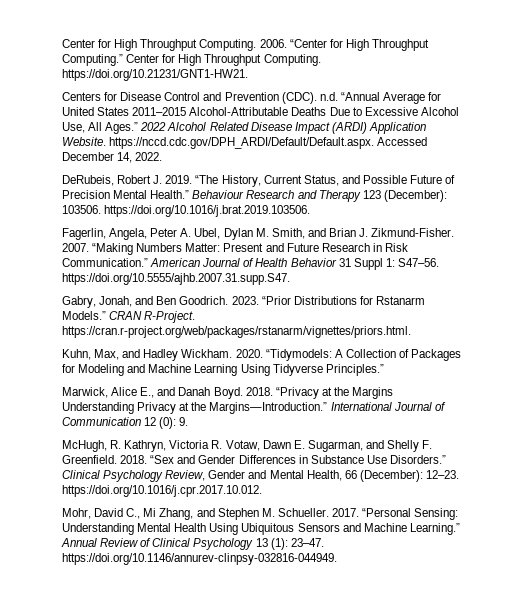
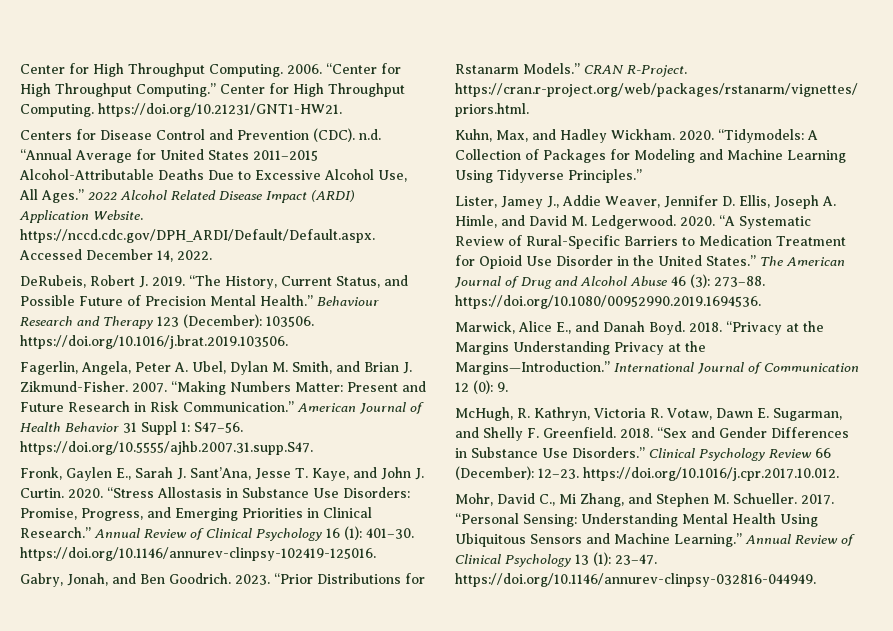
+ Fronk, Gaylen E., Sarah J. Sant’Ana, Jesse T. Kaye, and John J. Curtin. 2020. “Stress Allostasis in Substance Use Disorders: Promise, Progress, and Emerging Priorities in Clinical Research.” Annual Review of Clinical Psychology 16 (1): 401–30. https://doi.org/10.1146/annurev-clinpsy-102419-125016.
+ Lister, Jamey J., Addie Weaver, Jennifer D. Ellis, Joseph A. Himle, and David M. Ledgerwood. 2020. “A Systematic Review of Rural-Specific Barriers to Medication Treatment for Opioid Use Disorder in the United States.” The American Journal of Drug and Alcohol Abuse 46 (3): 273–88. https://doi.org/10.1080/00952990.2019.1694536.
- Clinical Psychology Review, Gender and Mental Health, 66 (December): 12–23. https://doi.org/10.1016/j.cpr.2017.10.012.
+ Clinical Psychology Review 66 (December): 12–23. https://doi.org/10.1016/j.cpr.2017.10.012.

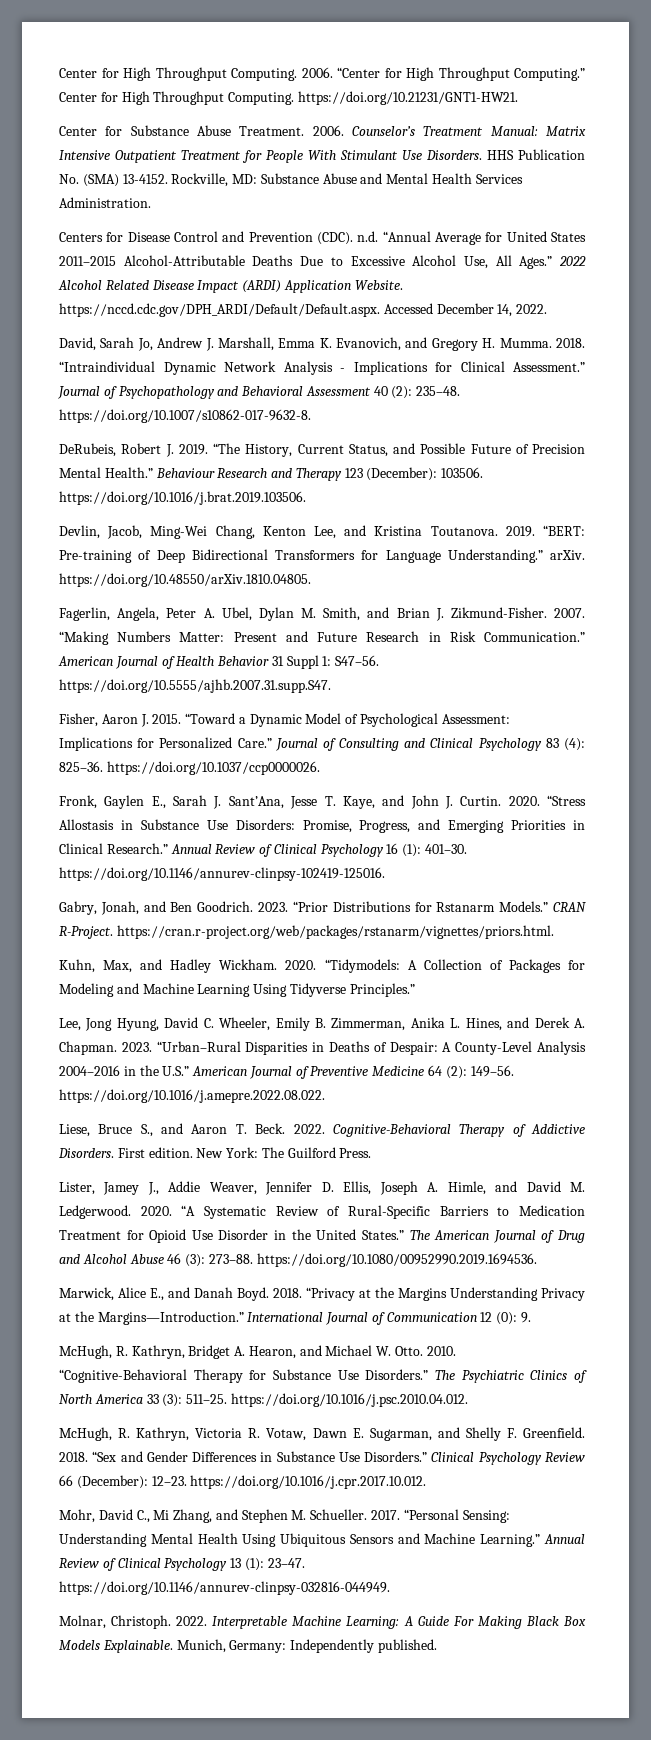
+ Center for Substance Abuse Treatment. 2006. Counselor’s Treatment Manual: Matrix Intensive Outpatient Treatment for People With Stimulant Use Disorders. HHS Publication No. (SMA) 13-4152. Rockville, MD: Substance Abuse and Mental Health Services Administration.
+ David, Sarah Jo, Andrew J. Marshall, Emma K. Evanovich, and Gregory H. Mumma. 2018. “Intraindividual Dynamic Network Analysis - Implications for Clinical Assessment.” Journal of Psychopathology and Behavioral Assessment 40 (2): 235–48. https://doi.org/10.1007/s10862-017-9632-8.
+ Devlin, Jacob, Ming-Wei Chang, Kenton Lee, and Kristina Toutanova. 2019. “BERT: Pre-training of Deep Bidirectional Transformers for Language Understanding.” arXiv. https://doi.org/10.48550/arXiv.1810.04805.
+ Fisher, Aaron J. 2015. “Toward a Dynamic Model of Psychological Assessment: Implications for Personalized Care.” Journal of Consulting and Clinical Psychology 83 (4): 825–36. https://doi.org/10.1037/ccp0000026.
+ Lee, Jong Hyung, David C. Wheeler, Emily B. Zimmerman, Anika L. Hines, and Derek A. Chapman. 2023. “Urban–Rural Disparities in Deaths of Despair: A County-Level Analysis 2004–2016 in the U.S.” American Journal of Preventive Medicine 64 (2): 149–56. https://doi.org/10.1016/j.amepre.2022.08.022.
+ Liese, Bruce S., and Aaron T. Beck. 2022. Cognitive-Behavioral Therapy of Addictive Disorders. First edition. New York: The Guilford Press.
+ McHugh, R. Kathryn, Bridget A. Hearon, and Michael W. Otto. 2010. “Cognitive-Behavioral Therapy for Substance Use Disorders.” The Psychiatric Clinics of North America 33 (3): 511–25. https://doi.org/10.1016/j.psc.2010.04.012.
+ Molnar, Christoph. 2022. Interpretable Machine Learning: A Guide For Making Black Box Models Explainable. Munich, Germany: Independently published.

